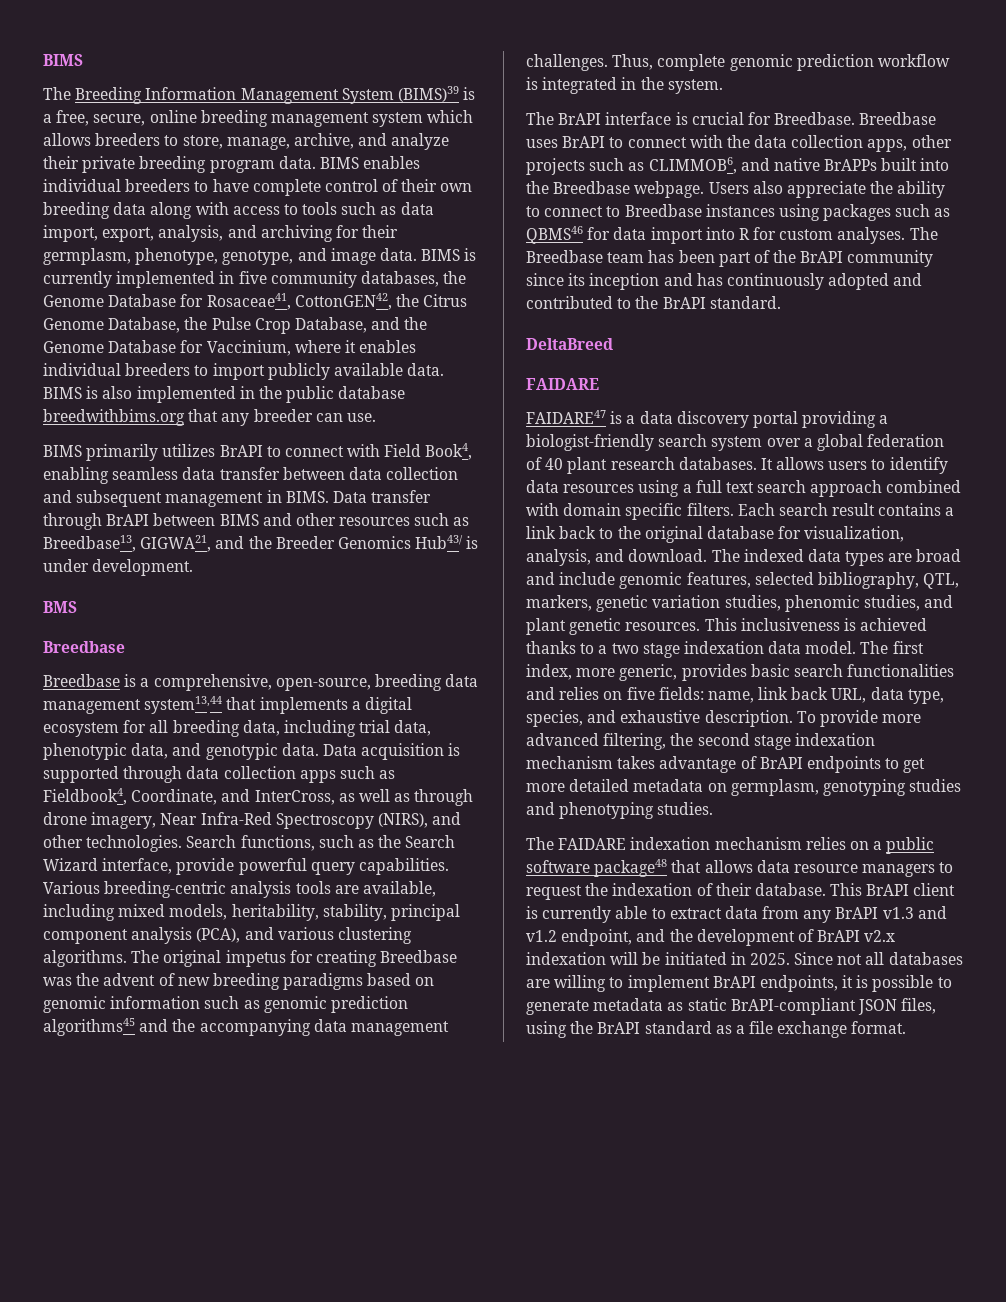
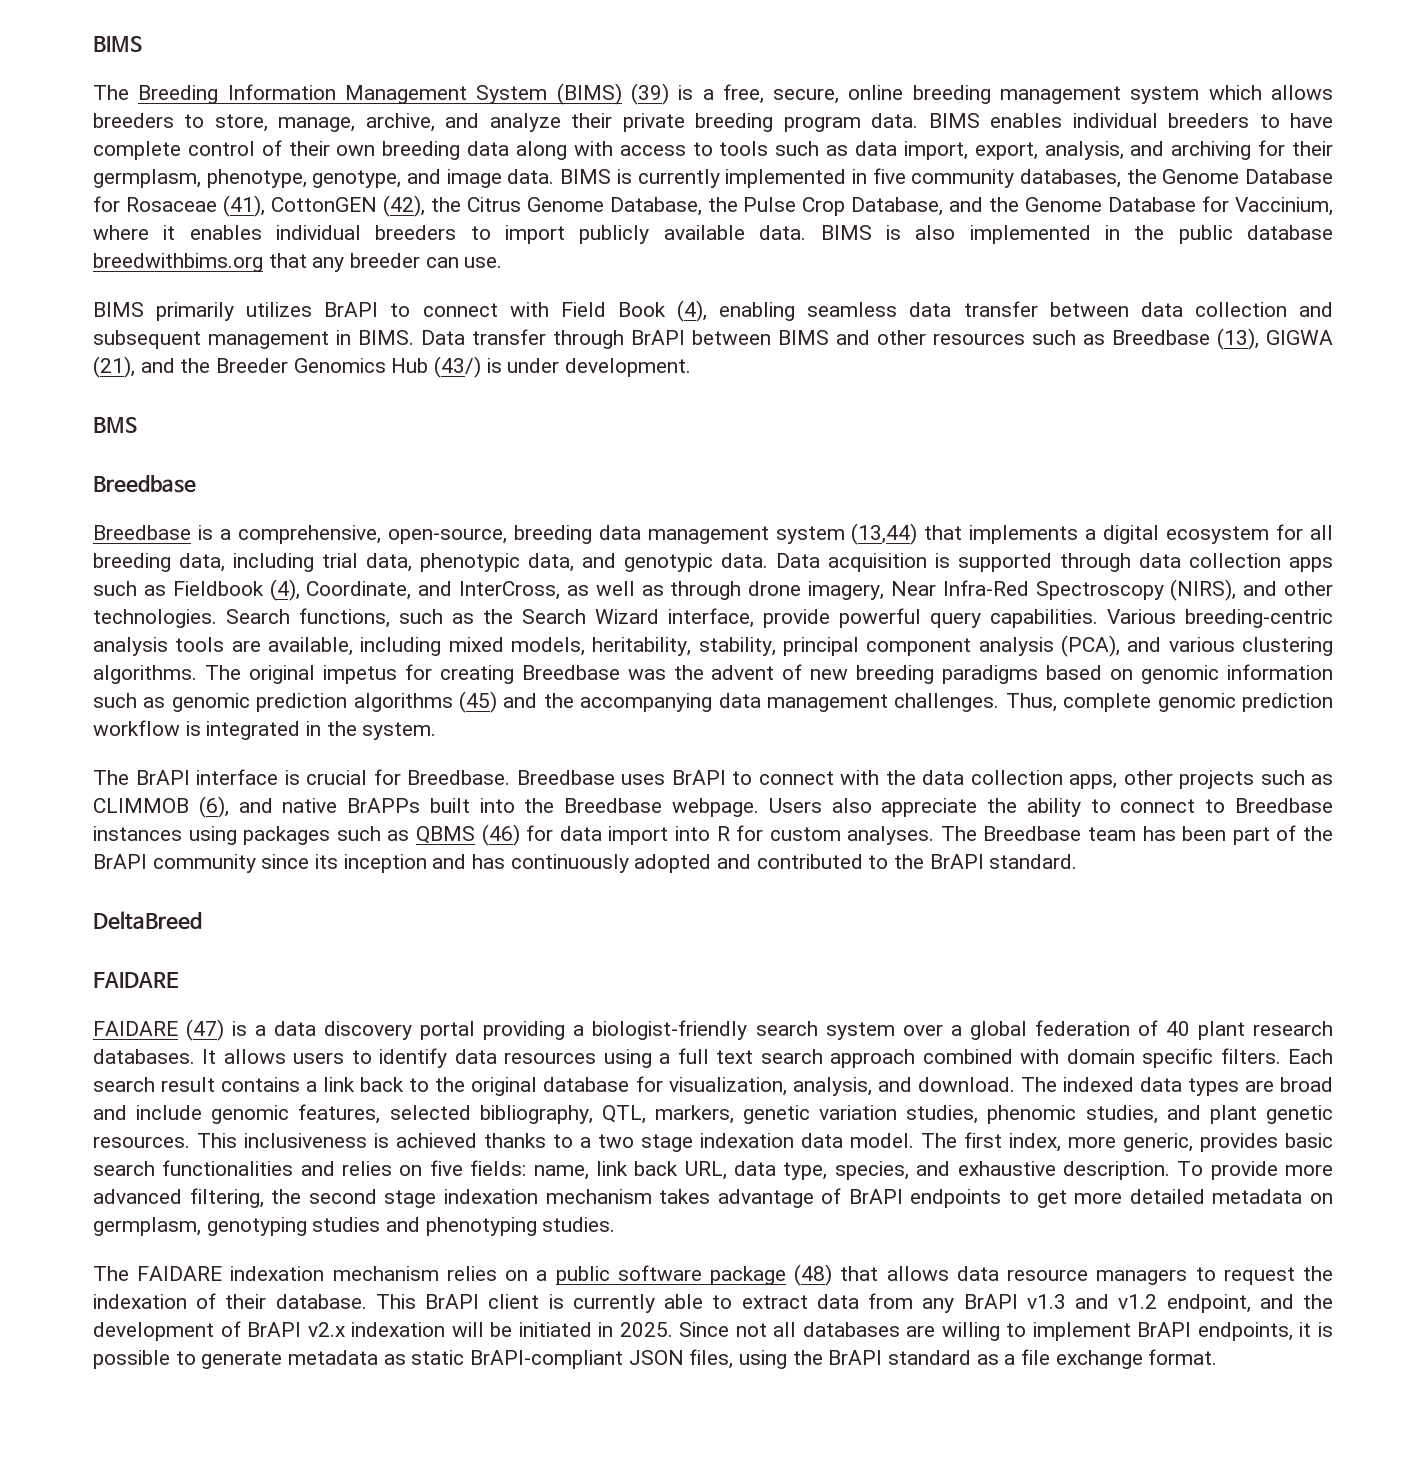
- The Breeding Information Management System (BIMS)39 is a free, secure, online breeding management system which allows breeders to store, manage, archive, and analyze their private breeding program data.
+ The Breeding Information Management System (BIMS) (39) is a free, secure, online breeding management system which allows breeders to store, manage, archive, and analyze their private breeding program data.
- BIMS is currently implemented in five community databases, the Genome Database for Rosaceae41, CottonGEN42, the Citrus Genome Database, the Pulse Crop Database, and the Genome Database for Vaccinium, where it enables individual breeders to import publicly available data.
+ BIMS is currently implemented in five community databases, the Genome Database for Rosaceae (41), CottonGEN (42), the Citrus Genome Database, the Pulse Crop Database, and the Genome Database for Vaccinium, where it enables individual breeders to import publicly available data.
- BIMS primarily utilizes BrAPI to connect with Field Book4, enabling seamless data transfer between data collection and subsequent management in BIMS.
+ BIMS primarily utilizes BrAPI to connect with Field Book (4), enabling seamless data transfer between data collection and subsequent management in BIMS.
- Data transfer through BrAPI between BIMS and other resources such as Breedbase13, GIGWA21, and the Breeder Genomics Hub43/ is under development.
+ Data transfer through BrAPI between BIMS and other resources such as Breedbase (13), GIGWA (21), and the Breeder Genomics Hub (43/) is under development.
- Breedbase is a comprehensive, open-source, breeding data management system13,44 that implements a digital ecosystem for all breeding data, including trial data, phenotypic data, and genotypic data.
+ Breedbase is a comprehensive, open-source, breeding data management system (13,44) that implements a digital ecosystem for all breeding data, including trial data, phenotypic data, and genotypic data.
- Data acquisition is supported through data collection apps such as Fieldbook4, Coordinate, and InterCross, as well as through drone imagery, Near Infra-Red Spectroscopy (NIRS), and other technologies.
+ Data acquisition is supported through data collection apps such as Fieldbook (4), Coordinate, and InterCross, as well as through drone imagery, Near Infra-Red Spectroscopy (NIRS), and other technologies.
- The original impetus for creating Breedbase was the advent of new breeding paradigms based on genomic information such as genomic prediction algorithms45 and the accompanying data management challenges.
+ The original impetus for creating Breedbase was the advent of new breeding paradigms based on genomic information such as genomic prediction algorithms (45) and the accompanying data management challenges.
- Breedbase uses BrAPI to connect with the data collection apps, other projects such as CLIMMOB6, and native BrAPPs built into the Breedbase webpage.
+ Breedbase uses BrAPI to connect with the data collection apps, other projects such as CLIMMOB (6), and native BrAPPs built into the Breedbase webpage.
- Users also appreciate the ability to connect to Breedbase instances using packages such as QBMS46 for data import into R for custom analyses.
+ Users also appreciate the ability to connect to Breedbase instances using packages such as QBMS (46) for data import into R for custom analyses.
- FAIDARE47 is a data discovery portal providing a biologist-friendly search system over a global federation of 40 plant research databases.
+ FAIDARE (47) is a data discovery portal providing a biologist-friendly search system over a global federation of 40 plant research databases.
- The FAIDARE indexation mechanism relies on a public software package48 that allows data resource managers to request the indexation of their database.
+ The FAIDARE indexation mechanism relies on a public software package (48) that allows data resource managers to request the indexation of their database.

